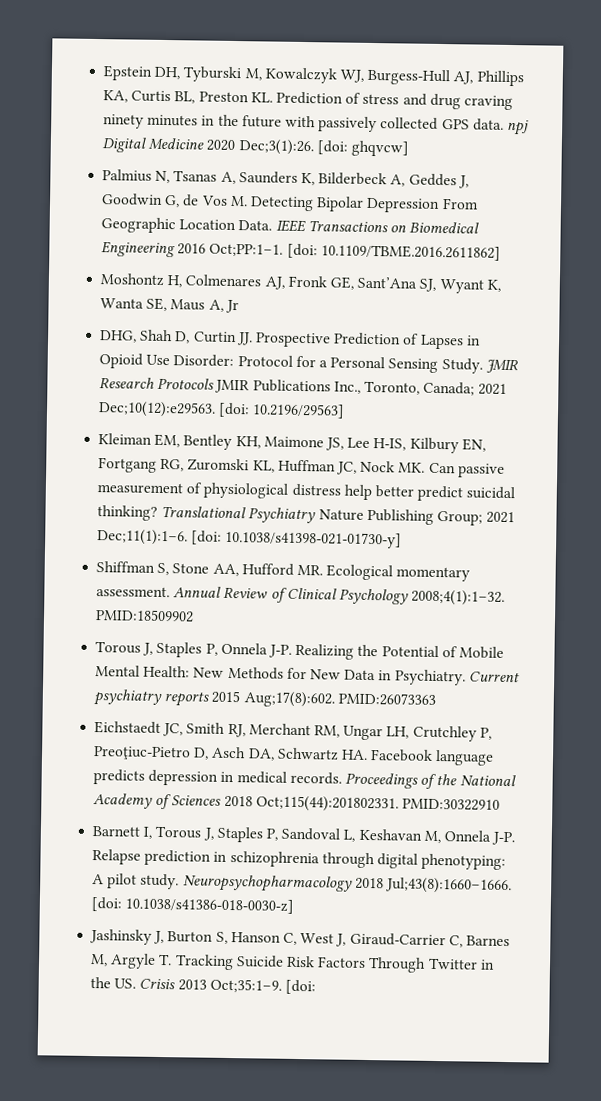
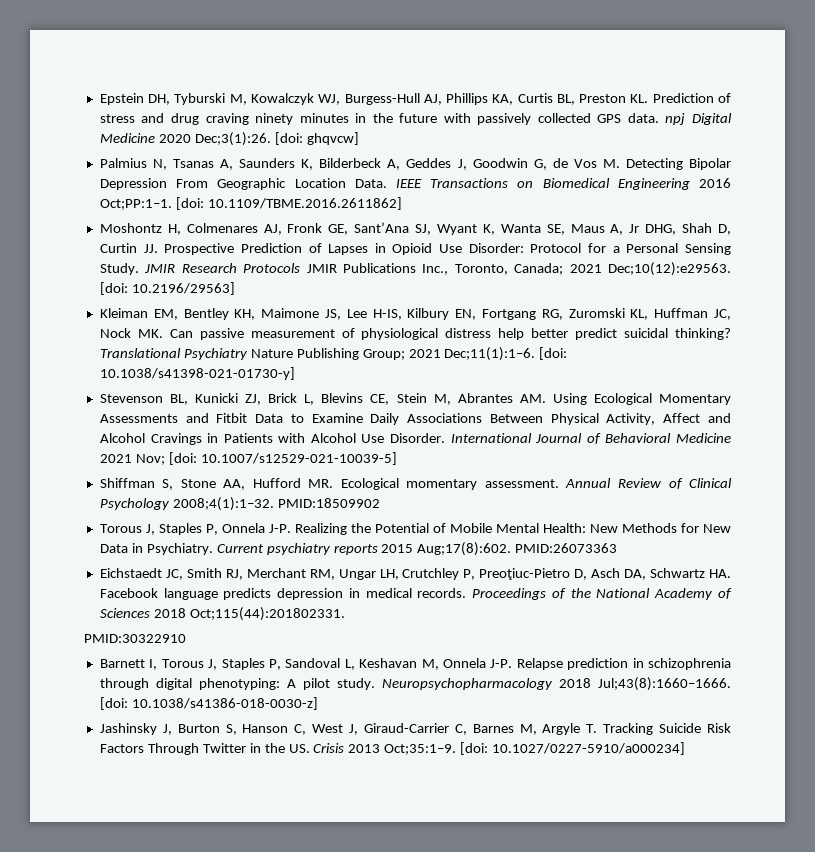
- Moshontz H, Colmenares AJ, Fronk GE, Sant’Ana SJ, Wyant K, Wanta SE, Maus A, Jr
- DHG, Shah D, Curtin JJ. Prospective Prediction of Lapses in Opioid Use Disorder: Protocol for a Personal Sensing Study.
+ Moshontz H, Colmenares AJ, Fronk GE, Sant’Ana SJ, Wyant K, Wanta SE, Maus A, Jr DHG, Shah D, Curtin JJ. Prospective Prediction of Lapses in Opioid Use Disorder: Protocol for a Personal Sensing Study.
+ Stevenson BL, Kunicki ZJ, Brick L, Blevins CE, Stein M, Abrantes AM. Using Ecological Momentary Assessments and Fitbit Data to Examine Daily Associations Between Physical Activity, Affect and Alcohol Cravings in Patients with Alcohol Use Disorder. International Journal of Behavioral Medicine 2021 Nov; [doi: 10.1007/s12529-021-10039-5]
- Proceedings of the National Academy of Sciences 2018 Oct;115(44):201802331. PMID:30322910
+ Proceedings of the National Academy of Sciences 2018 Oct;115(44):201802331.
+ PMID:30322910
- Jashinsky J, Burton S, Hanson C, West J, Giraud-Carrier C, Barnes M, Argyle T. Tracking Suicide Risk Factors Through Twitter in the US. Crisis 2013 Oct;35:1–9. [doi:
+ Jashinsky J, Burton S, Hanson C, West J, Giraud-Carrier C, Barnes M, Argyle T. Tracking Suicide Risk Factors Through Twitter in the US. Crisis 2013 Oct;35:1–9. [doi: 10.1027/0227-5910/a000234]

